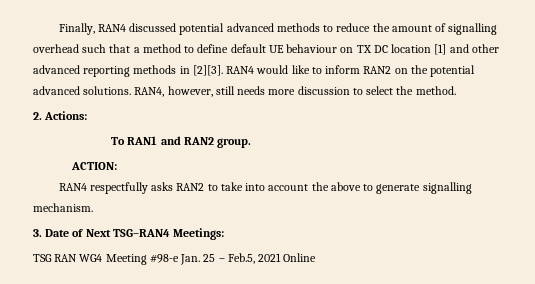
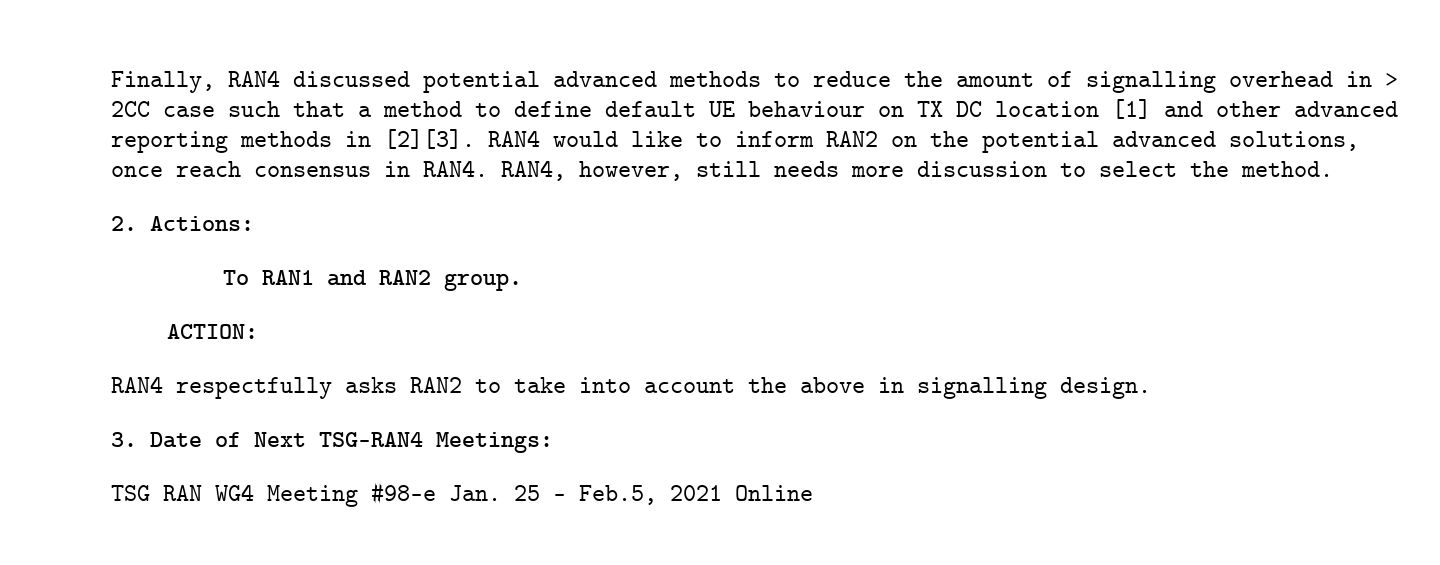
- Finally, RAN4 discussed potential advanced methods to reduce the amount of signalling overhead such that a method to define default UE behaviour on TX DC location [1] and other advanced reporting methods in [2][3].
+ Finally, RAN4 discussed potential advanced methods to reduce the amount of signalling overhead in > 2CC case such that a method to define default UE behaviour on TX DC location [1] and other advanced reporting methods in [2][3].
- RAN4 would like to inform RAN2 on the potential advanced solutions.
+ RAN4 would like to inform RAN2 on the potential advanced solutions, once reach consensus in RAN4.
- RAN4 respectfully asks RAN2 to take into account the above to generate signalling mechanism.
+ RAN4 respectfully asks RAN2 to take into account the above in signalling design.

